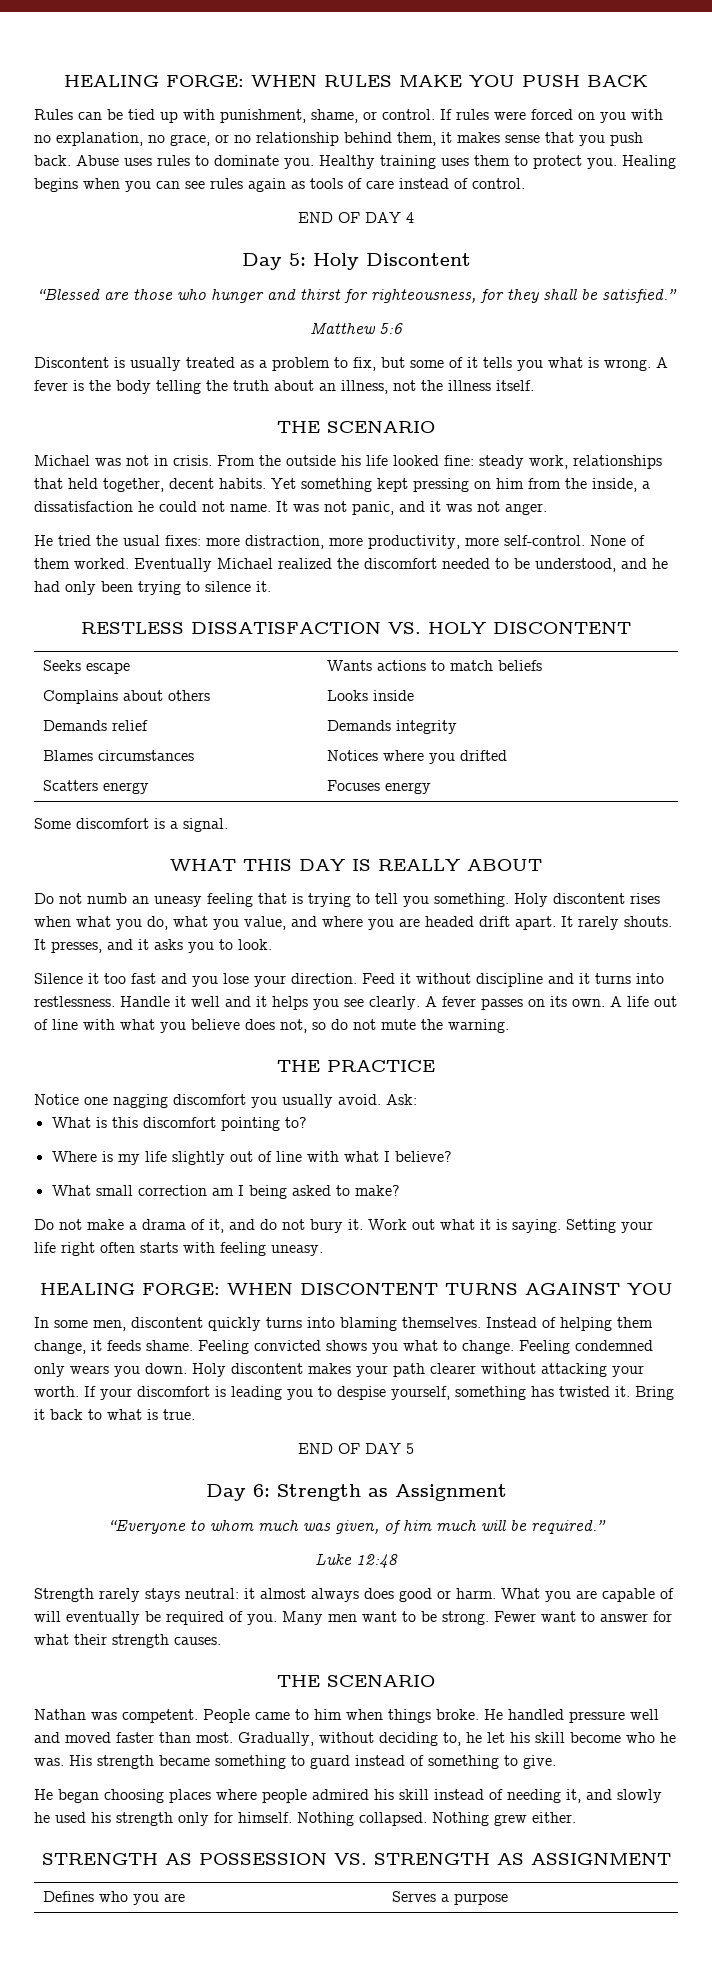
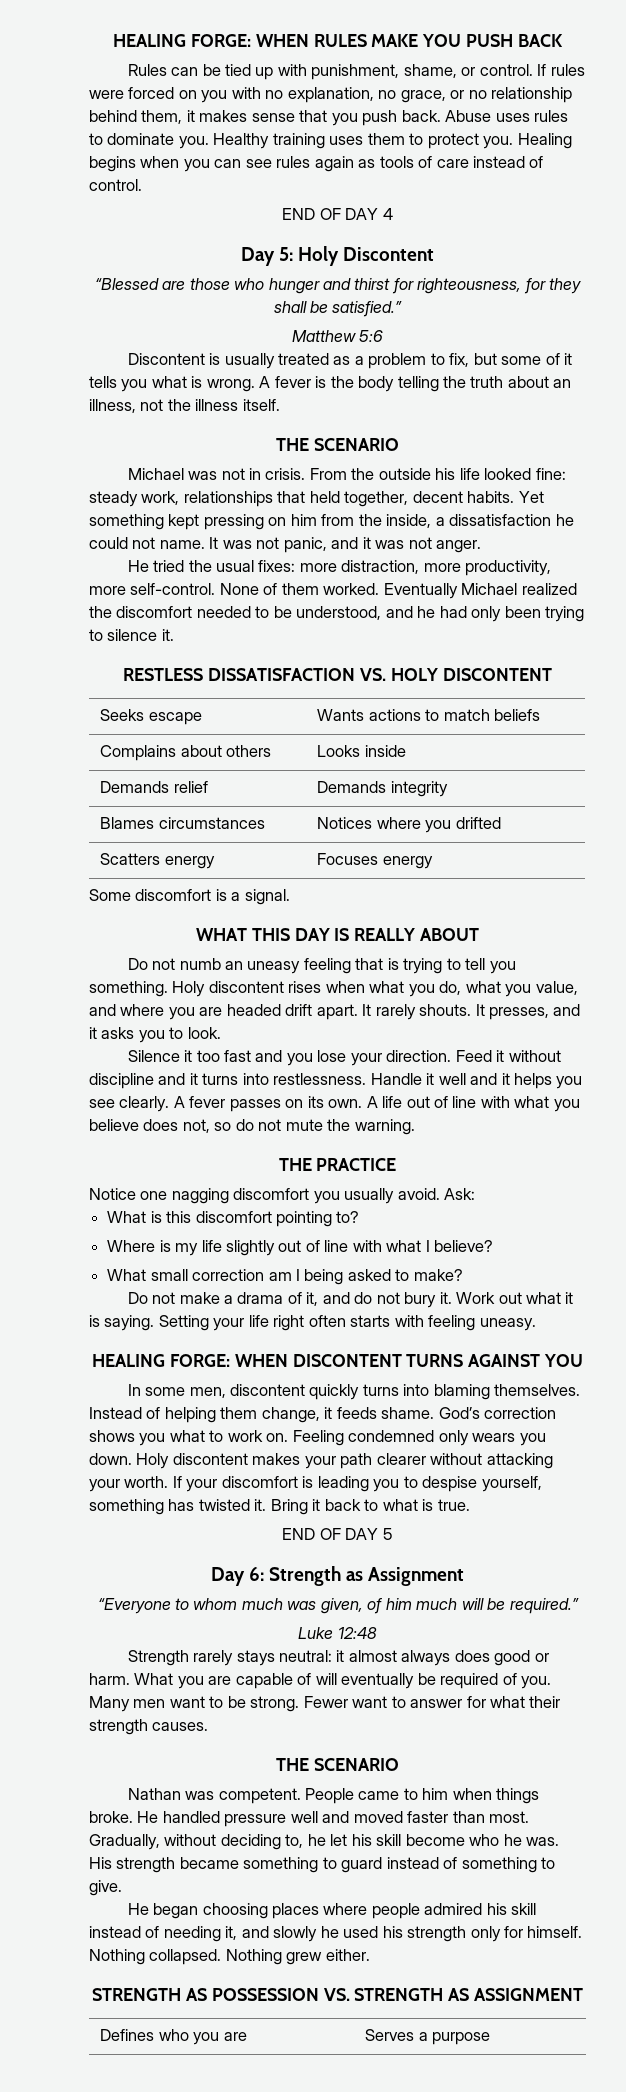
- Feeling convicted shows you what to change.
+ God’s correction shows you what to work on.

